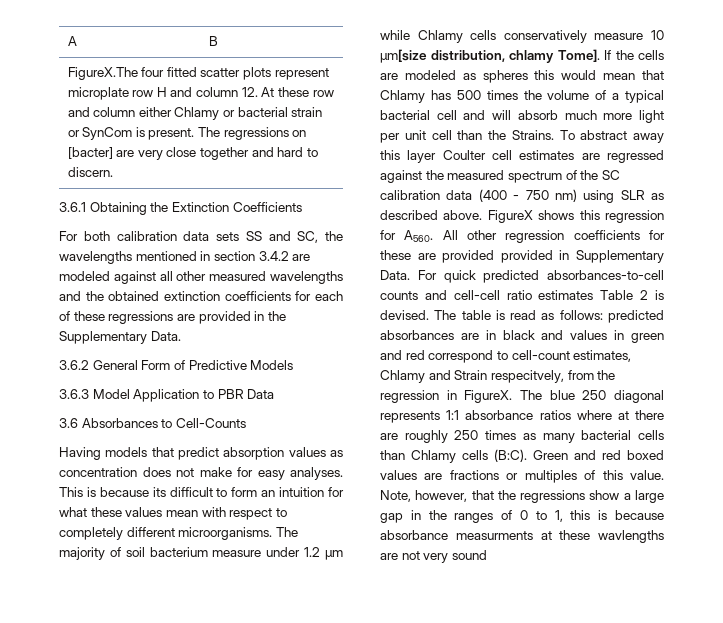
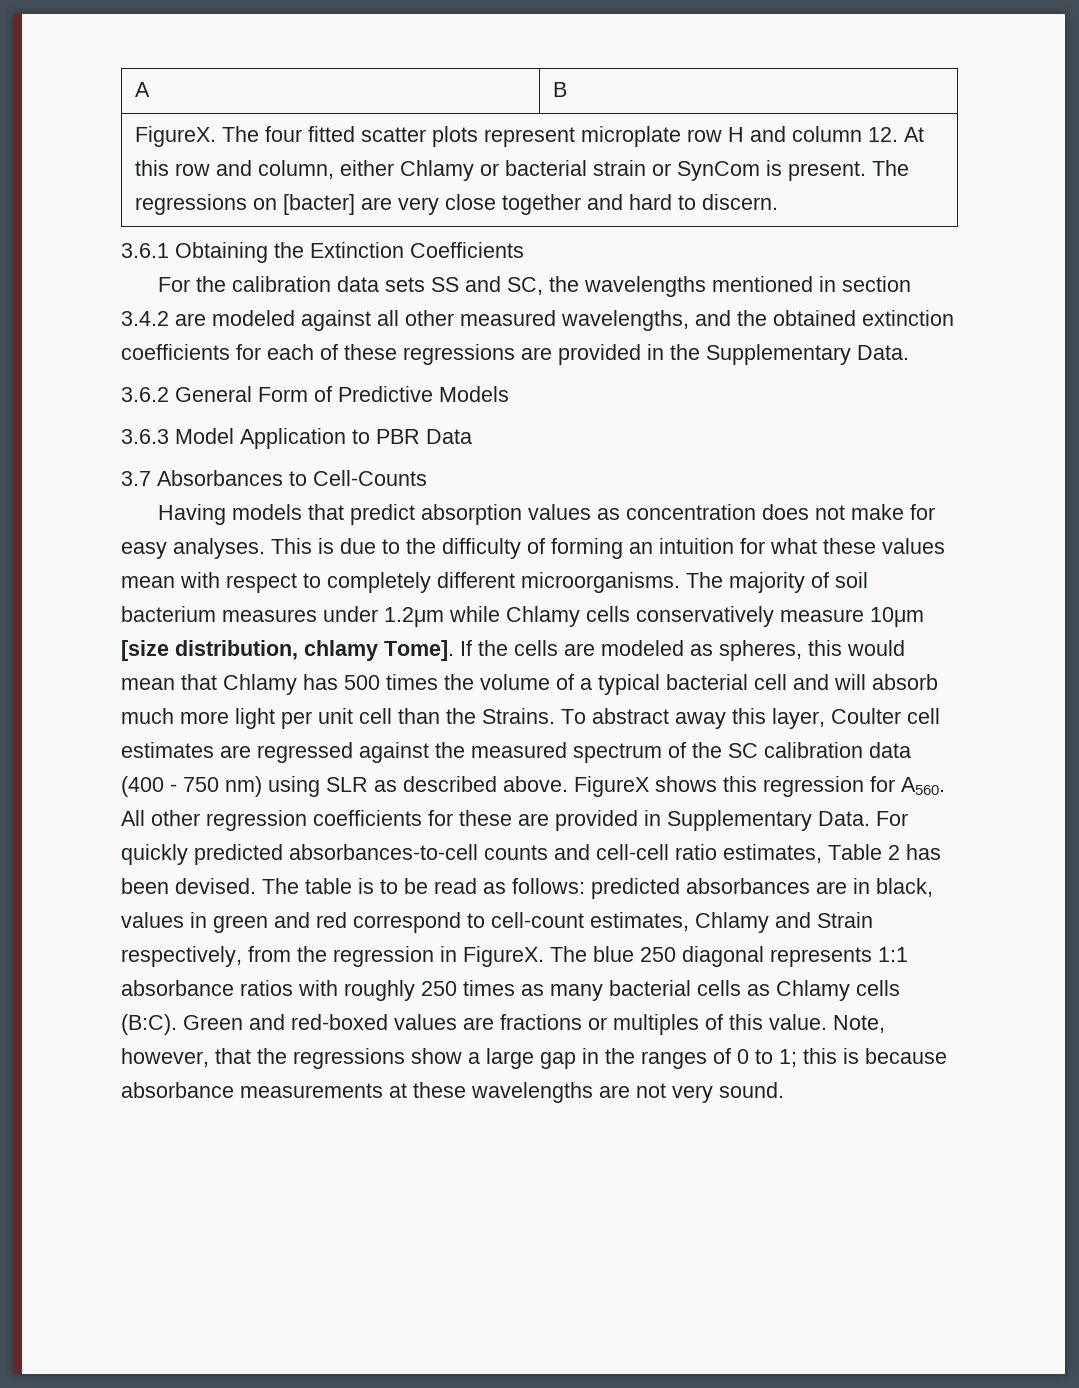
- FigureX.The four fitted scatter plots represent microplate row H and column 12. At these row and column either Chlamy or bacterial strain or SynCom is present. The regressions on [bacter] are very close together and hard to discern.
+ FigureX. The four fitted scatter plots represent microplate row H and column 12. At this row and column, either Chlamy or bacterial strain or SynCom is present. The regressions on [bacter] are very close together and hard to discern.
- For both calibration data sets SS and SC, the wavelengths mentioned in section 3.4.2 are modeled against all other measured wavelengths and the obtained extinction coefficients for each of these regressions are provided in the Supplementary Data.
+ For the calibration data sets SS and SC, the wavelengths mentioned in section 3.4.2 are modeled against all other measured wavelengths, and the obtained extinction coefficients for each of these regressions are provided in the Supplementary Data.
- 3.6 Absorbances to Cell-Counts
+ 3.7 Absorbances to Cell-Counts
- This is because its difficult to form an intuition for what these values mean with respect to completely different microorganisms.
+ This is due to the difficulty of forming an intuition for what these values mean with respect to completely different microorganisms.
- The majority of soil bacterium measure under 1.2 μm while Chlamy cells conservatively measure 10 μm[size distribution, chlamy Tome].
+ The majority of soil bacterium measures under 1.2μm while Chlamy cells conservatively measure 10μm [size distribution, chlamy Tome].
- If the cells are modeled as spheres this would mean that Chlamy has 500 times the volume of a typical bacterial cell and will absorb much more light per unit cell than the Strains.
+ If the cells are modeled as spheres, this would mean that Chlamy has 500 times the volume of a typical bacterial cell and will absorb much more light per unit cell than the Strains.
- To abstract away this layer Coulter cell estimates are regressed against the measured spectrum of the SC calibration data (400 - 750 nm) using SLR as described above.
+ To abstract away this layer, Coulter cell estimates are regressed against the measured spectrum of the SC calibration data (400 - 750 nm) using SLR as described above.
- All other regression coefficients for these are provided provided in Supplementary Data.
+ All other regression coefficients for these are provided in Supplementary Data.
- For quick predicted absorbances-to-cell counts and cell-cell ratio estimates Table 2 is devised.
+ For quickly predicted absorbances-to-cell counts and cell-cell ratio estimates, Table 2 has been devised.
- The table is read as follows: predicted absorbances are in black and values in green and red correspond to cell-count estimates, Chlamy and Strain respecitvely, from the regression in FigureX.
+ The table is to be read as follows: predicted absorbances are in black, values in green and red correspond to cell-count estimates, Chlamy and Strain respectively, from the regression in FigureX.
- The blue 250 diagonal represents 1:1 absorbance ratios where at there are roughly 250 times as many bacterial cells than Chlamy cells (B:C).
+ The blue 250 diagonal represents 1:1 absorbance ratios with roughly 250 times as many bacterial cells as Chlamy cells (B:C).
- Green and red boxed values are fractions or multiples of this value.
+ Green and red-boxed values are fractions or multiples of this value.
- Note, however, that the regressions show a large gap in the ranges of 0 to 1, this is because absorbance measurments at these wavlengths are not very sound
+ Note, however, that the regressions show a large gap in the ranges of 0 to 1; this is because absorbance measurements at these wavelengths are not very sound.

